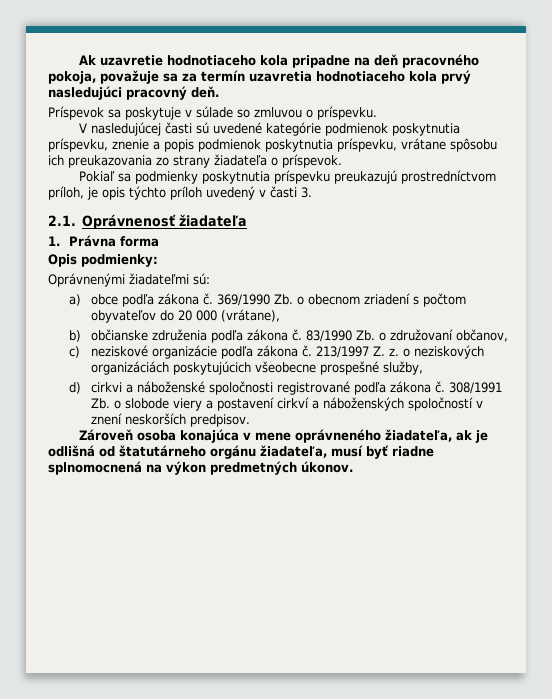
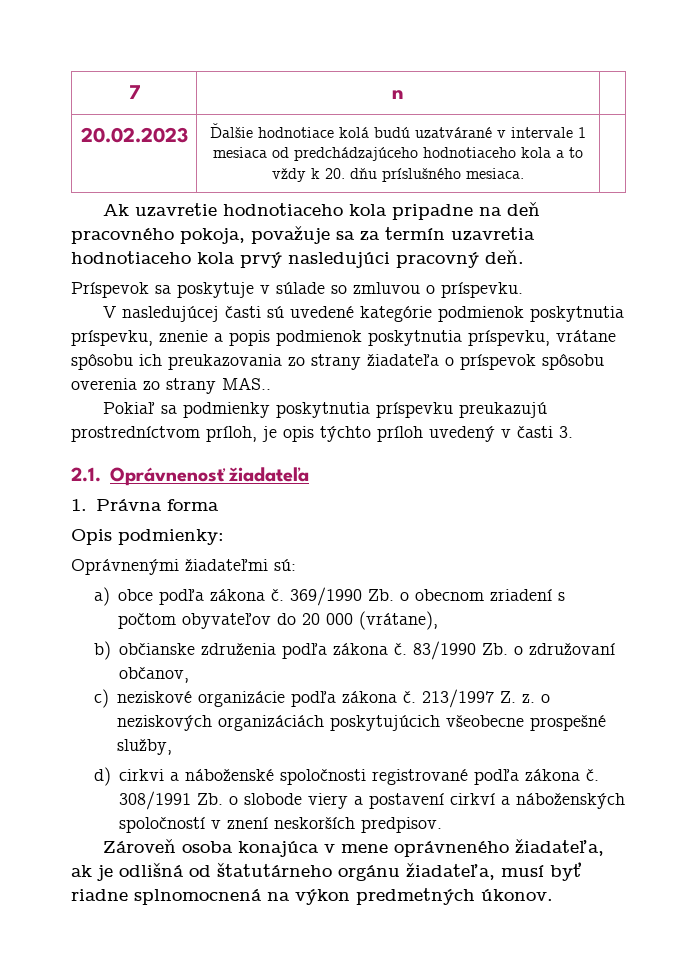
+ 7 | n |
+ 20.02.2023 | Ďalšie hodnotiace kolá budú uzatvárané v intervale 1 mesiaca od predchádzajúceho hodnotiaceho kola a to vždy k 20. dňu príslušného mesiaca. |
- V nasledujúcej časti sú uvedené kategórie podmienok poskytnutia príspevku, znenie a popis podmienok poskytnutia príspevku, vrátane spôsobu ich preukazovania zo strany žiadateľa o príspevok.
+ V nasledujúcej časti sú uvedené kategórie podmienok poskytnutia príspevku, znenie a popis podmienok poskytnutia príspevku, vrátane spôsobu ich preukazovania zo strany žiadateľa o príspevok spôsobu overenia zo strany MAS..

